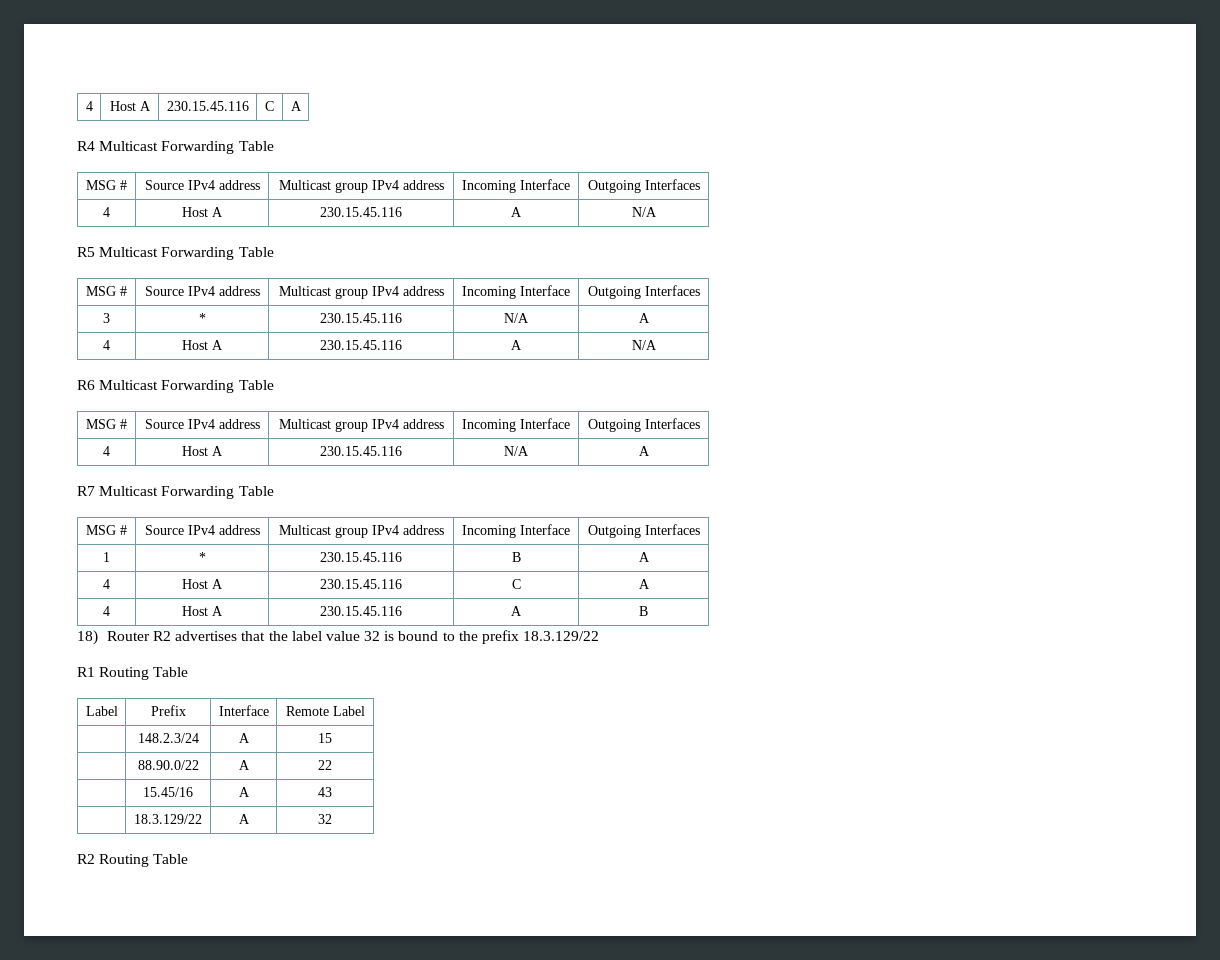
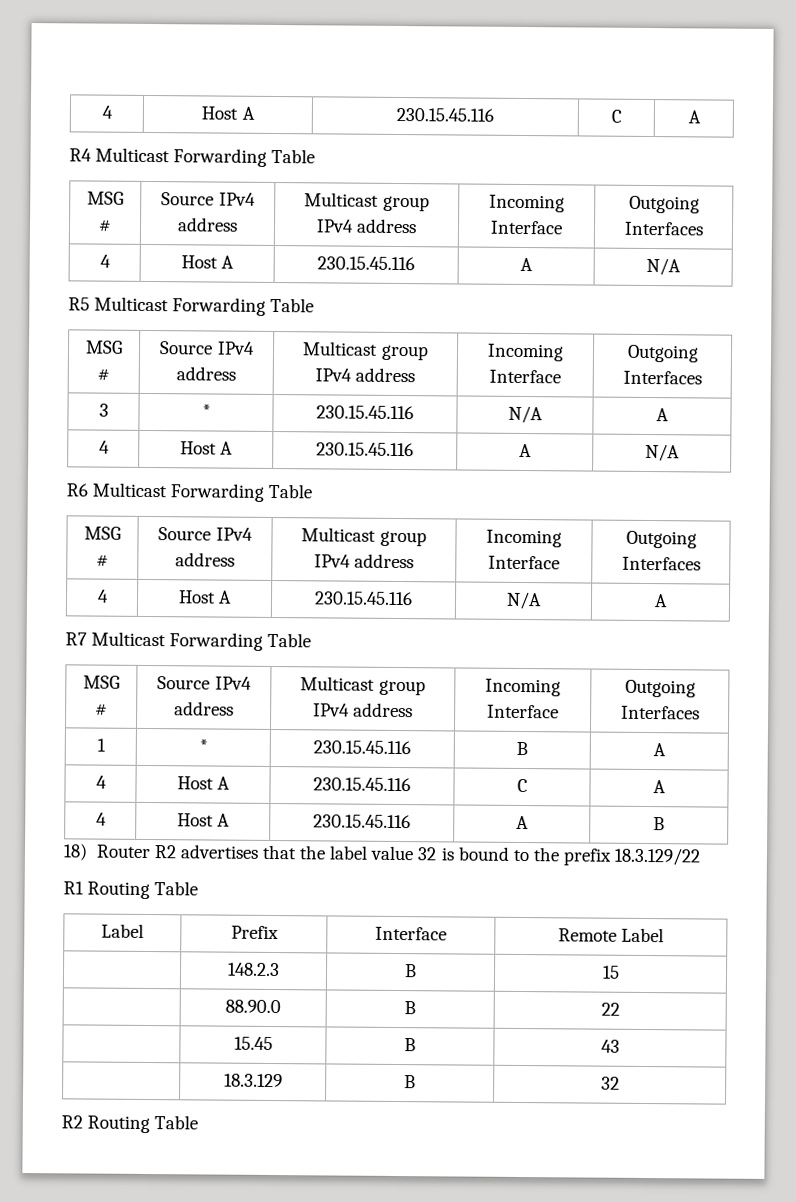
- | 148.2.3/24 | A | 15
+ | 148.2.3 | B | 15
- | 88.90.0/22 | A | 22
+ | 88.90.0 | B | 22
- | 15.45/16 | A | 43
+ | 15.45 | B | 43
- | 18.3.129/22 | A | 32
+ | 18.3.129 | B | 32

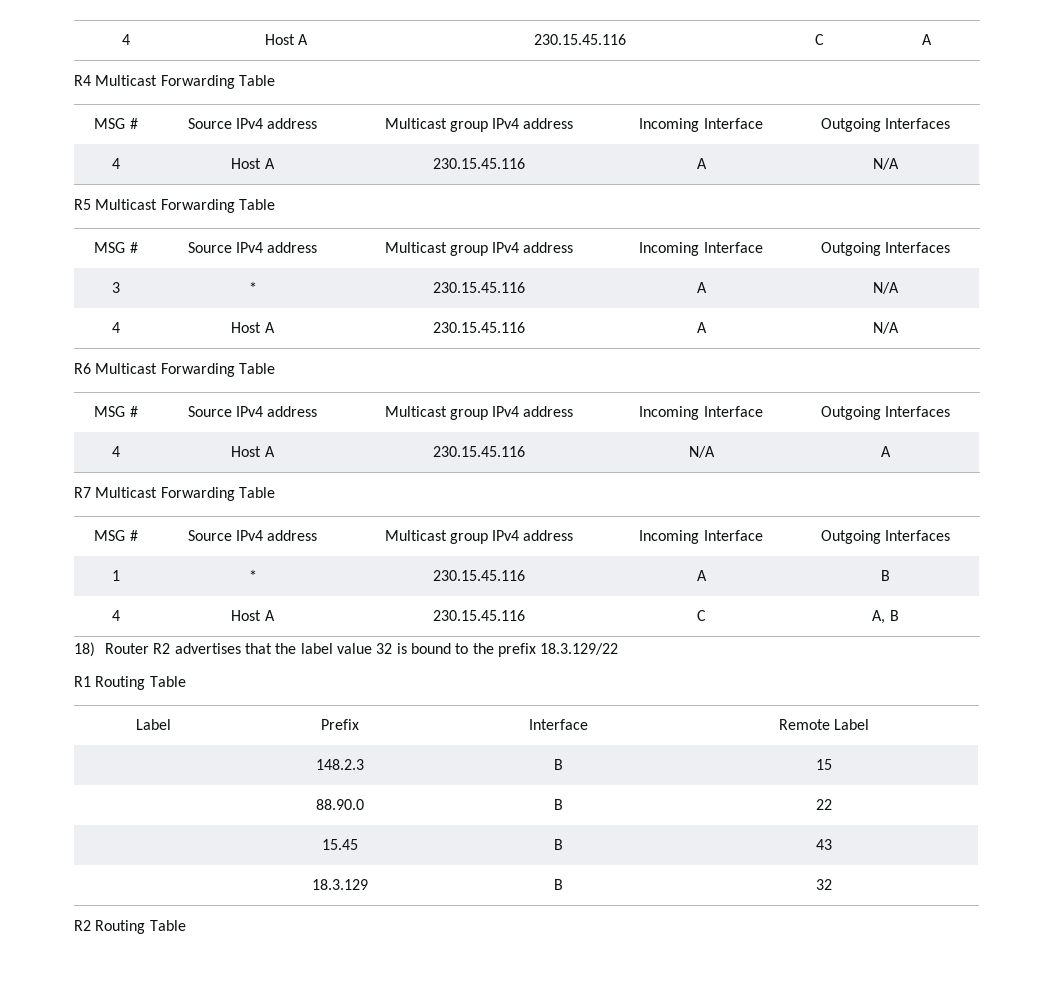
- 3 | * | 230.15.45.116 | N/A | A
+ 3 | * | 230.15.45.116 | A | N/A
- 1 | * | 230.15.45.116 | B | A
- 4 | Host A | 230.15.45.116 | C | A
- 4 | Host A | 230.15.45.116 | A | B
+ 1 | * | 230.15.45.116 | A | B
+ 4 | Host A | 230.15.45.116 | C | A, B

